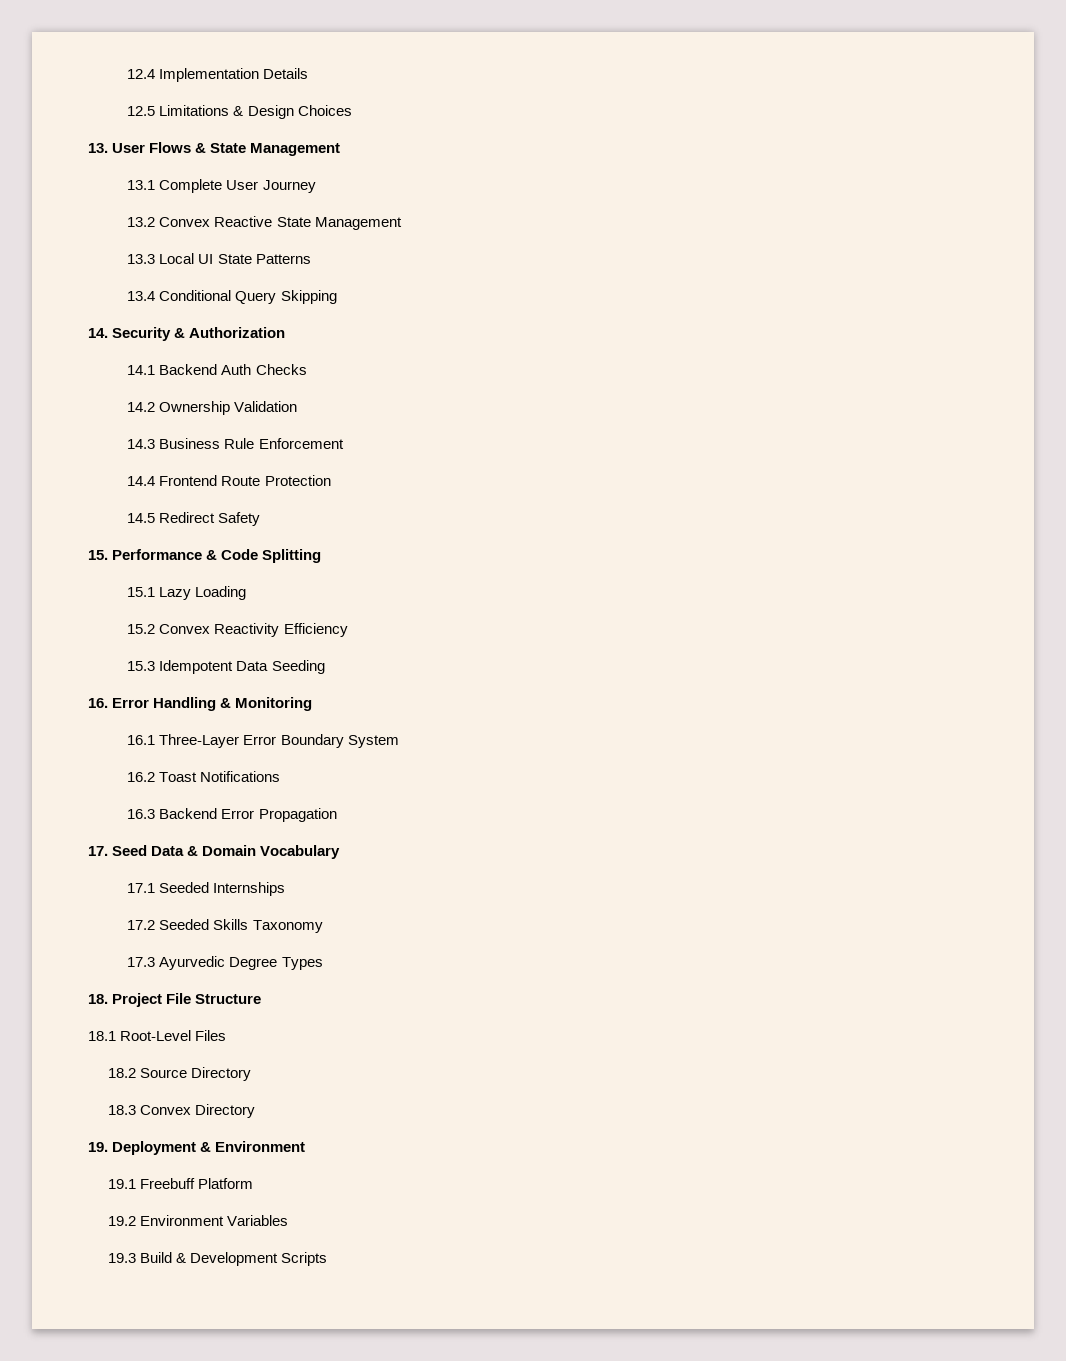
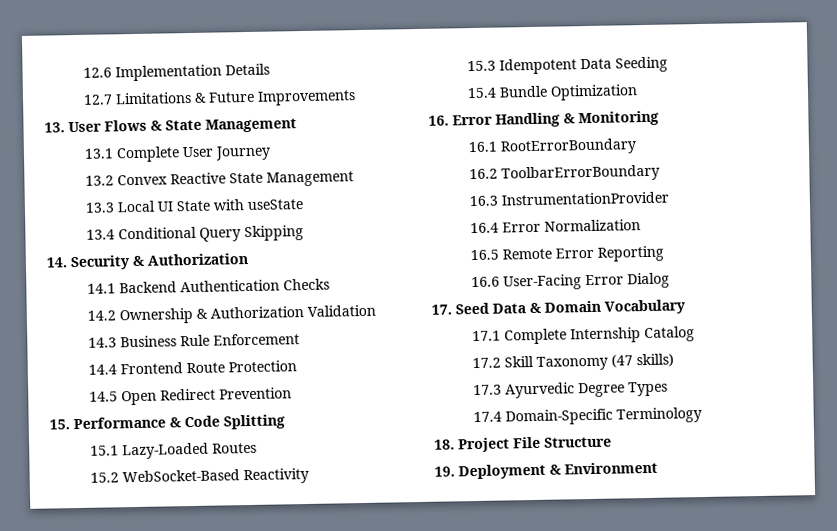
- 12.4 Implementation Details
+ 12.6 Implementation Details
- 12.5 Limitations & Design Choices
+ 12.7 Limitations & Future Improvements
- 13.3 Local UI State Patterns
+ 13.3 Local UI State with useState
- 14.1 Backend Auth Checks
+ 14.1 Backend Authentication Checks
- 14.2 Ownership Validation
+ 14.2 Ownership & Authorization Validation
- 14.5 Redirect Safety
+ 14.5 Open Redirect Prevention
- 15.1 Lazy Loading
+ 15.1 Lazy-Loaded Routes
- 15.2 Convex Reactivity Efficiency
+ 15.2 WebSocket-Based Reactivity
+ 15.4 Bundle Optimization
- 16.1 Three-Layer Error Boundary System
+ 16.1 RootErrorBoundary
- 16.2 Toast Notifications
+ 16.2 ToolbarErrorBoundary
- 16.3 Backend Error Propagation
+ 16.3 InstrumentationProvider
+ 16.4 Error Normalization
+ 16.5 Remote Error Reporting
+ 16.6 User-Facing Error Dialog
- 17.1 Seeded Internships
+ 17.1 Complete Internship Catalog
- 17.2 Seeded Skills Taxonomy
+ 17.2 Skill Taxonomy (47 skills)
+ 17.4 Domain-Specific Terminology
- 18.1 Root-Level Files
- 18.2 Source Directory
- 18.3 Convex Directory
  19. Deployment & Environment
- 19.1 Freebuff Platform
- 19.2 Environment Variables
- 19.3 Build & Development Scripts

